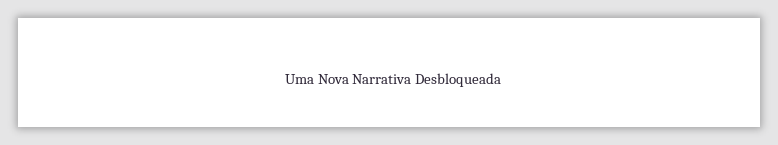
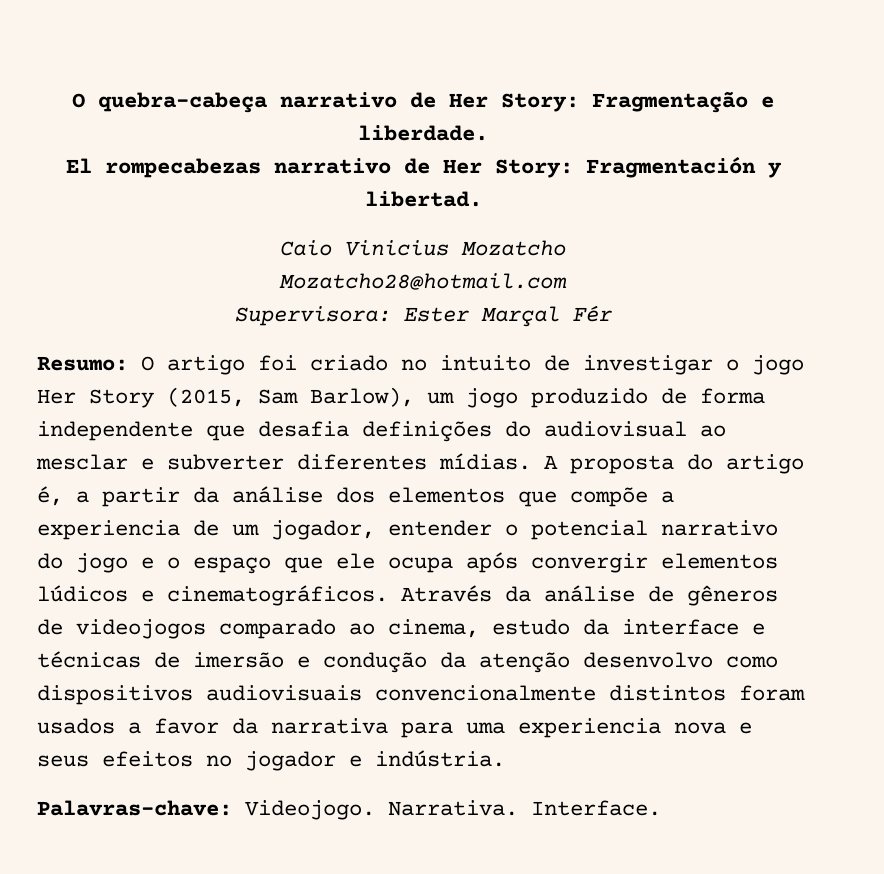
- Uma Nova Narrativa Desbloqueada
+ O quebra-cabeça narrativo de Her Story: Fragmentação e liberdade.
+ El rompecabezas narrativo de Her Story: Fragmentación y libertad.
+ Caio Vinicius Mozatcho
+ Mozatcho28@hotmail.com
+ Supervisora: Ester Marçal Fér
+ Resumo: O artigo foi criado no intuito de investigar o jogo Her Story (2015, Sam Barlow), um jogo produzido de forma independente que desafia definições do audiovisual ao mesclar e subverter diferentes mídias. A proposta do artigo é, a partir da análise dos elementos que compõe a experiencia de um jogador, entender o potencial narrativo do jogo e o espaço que ele ocupa após convergir elementos lúdicos e cinematográficos. Através da análise de gêneros de videojogos comparado ao cinema, estudo da interface e técnicas de imersão e condução da atenção desenvolvo como dispositivos audiovisuais convencionalmente distintos foram usados a favor da narrativa para uma experiencia nova e seus efeitos no jogador e indústria.
+ Palavras-chave: Videojogo. Narrativa. Interface.

